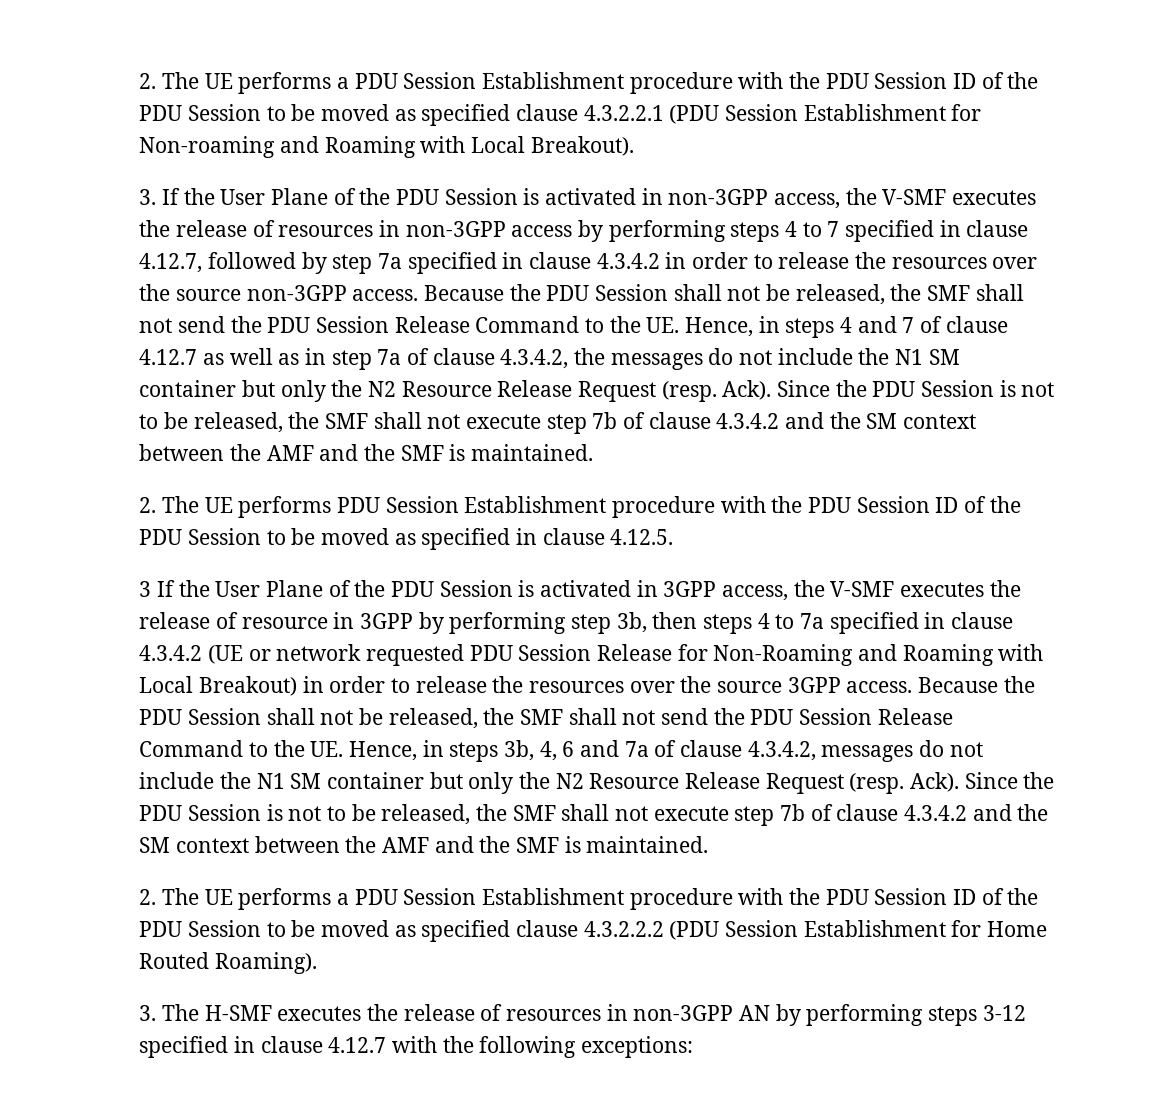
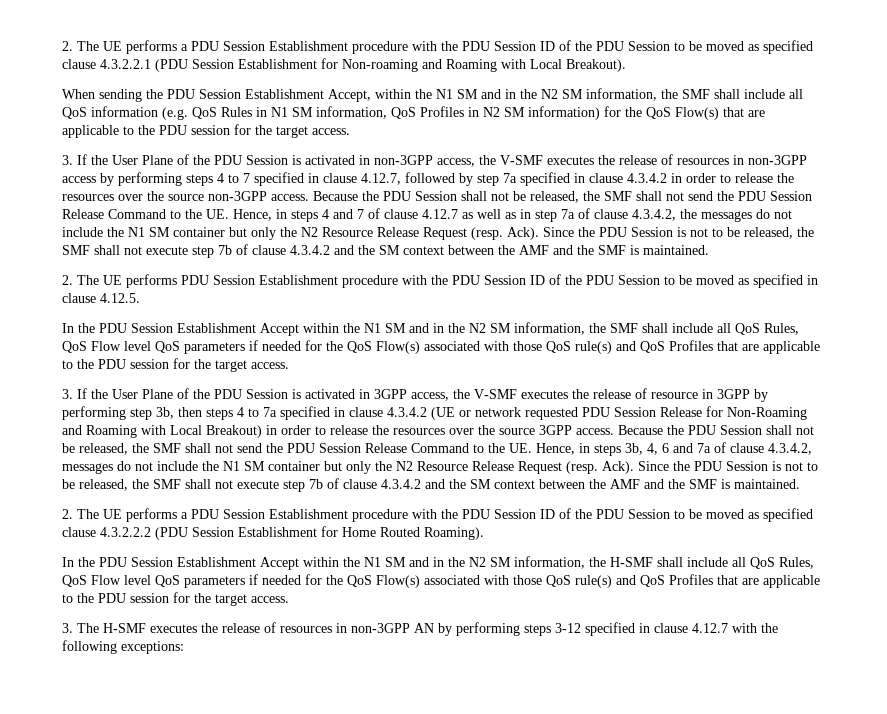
+ When sending the PDU Session Establishment Accept, within the N1 SM and in the N2 SM information, the SMF shall include all QoS information (e.g. QoS Rules in N1 SM information, QoS Profiles in N2 SM information) for the QoS Flow(s) that are applicable to the PDU session for the target access.
- 3 If the User Plane of the PDU Session is activated in 3GPP access, the V-SMF executes the release of resource in 3GPP by performing step 3b, then steps 4 to 7a specified in clause 4.3.4.2 (UE or network requested PDU Session Release for Non-Roaming and Roaming with Local Breakout) in order to release the resources over the source 3GPP access.
+ In the PDU Session Establishment Accept within the N1 SM and in the N2 SM information, the SMF shall include all QoS Rules, QoS Flow level QoS parameters if needed for the QoS Flow(s) associated with those QoS rule(s) and QoS Profiles that are applicable to the PDU session for the target access.
+ 3. If the User Plane of the PDU Session is activated in 3GPP access, the V-SMF executes the release of resource in 3GPP by performing step 3b, then steps 4 to 7a specified in clause 4.3.4.2 (UE or network requested PDU Session Release for Non-Roaming and Roaming with Local Breakout) in order to release the resources over the source 3GPP access.
+ In the PDU Session Establishment Accept within the N1 SM and in the N2 SM information, the H-SMF shall include all QoS Rules, QoS Flow level QoS parameters if needed for the QoS Flow(s) associated with those QoS rule(s) and QoS Profiles that are applicable to the PDU session for the target access.

